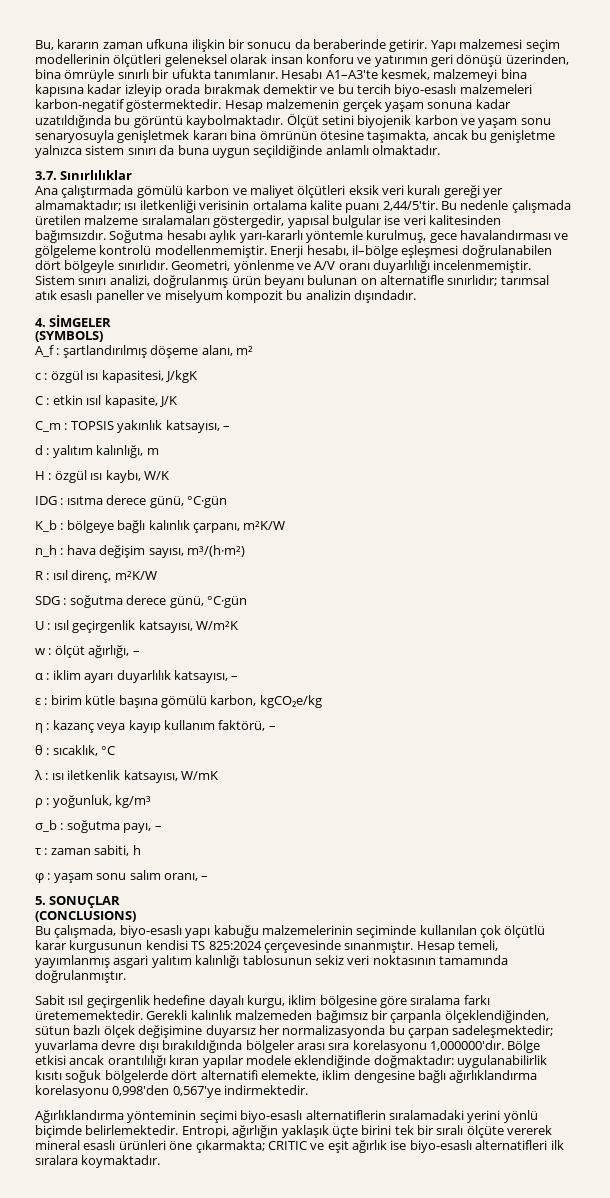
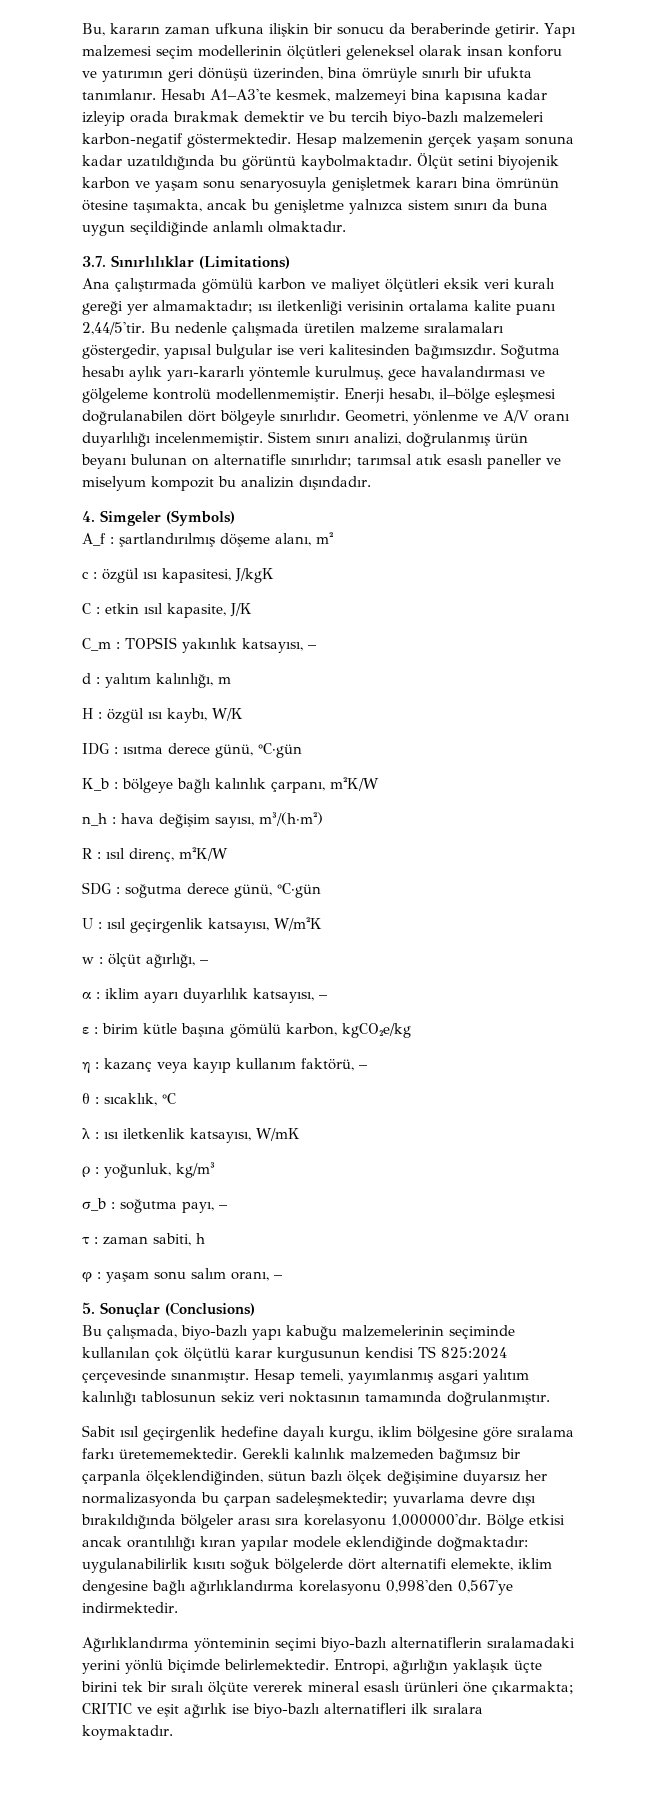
- Hesabı A1–A3'te kesmek, malzemeyi bina kapısına kadar izleyip orada bırakmak demektir ve bu tercih biyo-esaslı malzemeleri karbon-negatif göstermektedir.
+ Hesabı A1–A3'te kesmek, malzemeyi bina kapısına kadar izleyip orada bırakmak demektir ve bu tercih biyo-bazlı malzemeleri karbon-negatif göstermektedir.
- 3.7. Sınırlılıklar
+ 3.7. Sınırlılıklar (Limitations)
- 4. SİMGELER
- (SYMBOLS)
+ 4. Simgeler (Symbols)
- 5. SONUÇLAR
- (CONCLUSIONS)
+ 5. Sonuçlar (Conclusions)
- Bu çalışmada, biyo-esaslı yapı kabuğu malzemelerinin seçiminde kullanılan çok ölçütlü karar kurgusunun kendisi TS 825:2024 çerçevesinde sınanmıştır.
+ Bu çalışmada, biyo-bazlı yapı kabuğu malzemelerinin seçiminde kullanılan çok ölçütlü karar kurgusunun kendisi TS 825:2024 çerçevesinde sınanmıştır.
- Ağırlıklandırma yönteminin seçimi biyo-esaslı alternatiflerin sıralamadaki yerini yönlü biçimde belirlemektedir.
+ Ağırlıklandırma yönteminin seçimi biyo-bazlı alternatiflerin sıralamadaki yerini yönlü biçimde belirlemektedir.
- Entropi, ağırlığın yaklaşık üçte birini tek bir sıralı ölçüte vererek mineral esaslı ürünleri öne çıkarmakta; CRITIC ve eşit ağırlık ise biyo-esaslı alternatifleri ilk sıralara koymaktadır.
+ Entropi, ağırlığın yaklaşık üçte birini tek bir sıralı ölçüte vererek mineral esaslı ürünleri öne çıkarmakta; CRITIC ve eşit ağırlık ise biyo-bazlı alternatifleri ilk sıralara koymaktadır.

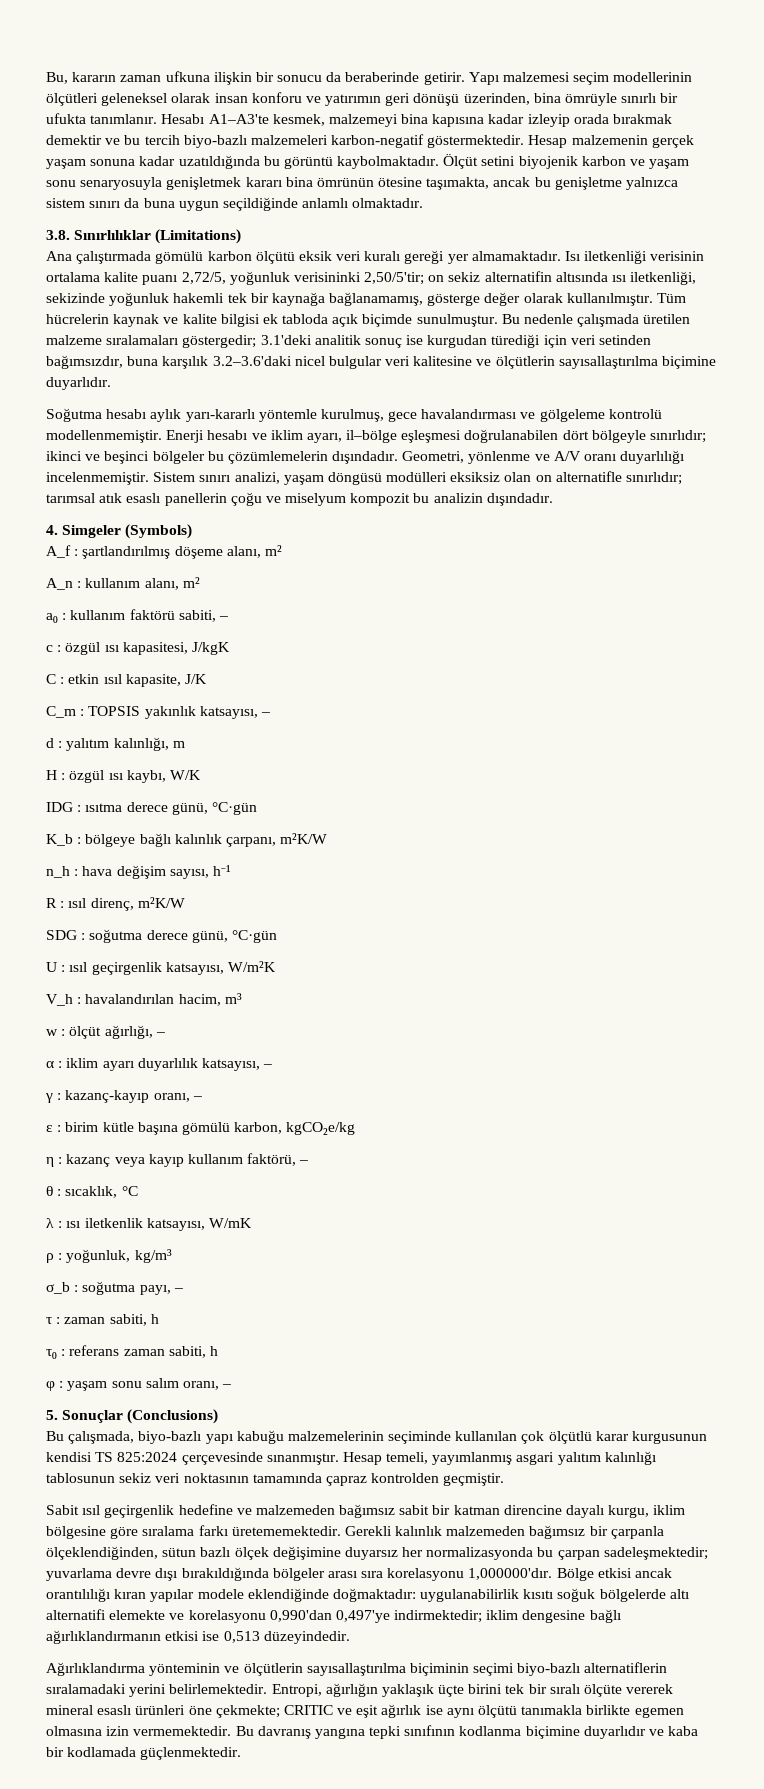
- 3.7. Sınırlılıklar (Limitations)
+ 3.8. Sınırlılıklar (Limitations)
- Ana çalıştırmada gömülü karbon ve maliyet ölçütleri eksik veri kuralı gereği yer almamaktadır; ısı iletkenliği verisinin ortalama kalite puanı 2,44/5'tir.
+ Ana çalıştırmada gömülü karbon ölçütü eksik veri kuralı gereği yer almamaktadır. Isı iletkenliği verisinin ortalama kalite puanı 2,72/5, yoğunluk verisininki 2,50/5'tir; on sekiz alternatifin altısında ısı iletkenliği, sekizinde yoğunluk hakemli tek bir kaynağa bağlanamamış, gösterge değer olarak kullanılmıştır. Tüm hücrelerin kaynak ve kalite bilgisi ek tabloda açık biçimde sunulmuştur.
- Bu nedenle çalışmada üretilen malzeme sıralamaları göstergedir, yapısal bulgular ise veri kalitesinden bağımsızdır. Soğutma hesabı aylık yarı-kararlı yöntemle kurulmuş, gece havalandırması ve gölgeleme kontrolü modellenmemiştir.
+ Bu nedenle çalışmada üretilen malzeme sıralamaları göstergedir; 3.1'deki analitik sonuç ise kurgudan türediği için veri setinden bağımsızdır, buna karşılık 3.2–3.6'daki nicel bulgular veri kalitesine ve ölçütlerin sayısallaştırılma biçimine duyarlıdır.
+ Soğutma hesabı aylık yarı-kararlı yöntemle kurulmuş, gece havalandırması ve gölgeleme kontrolü modellenmemiştir.
- Enerji hesabı, il–bölge eşleşmesi doğrulanabilen dört bölgeyle sınırlıdır.
+ Enerji hesabı ve iklim ayarı, il–bölge eşleşmesi doğrulanabilen dört bölgeyle sınırlıdır; ikinci ve beşinci bölgeler bu çözümlemelerin dışındadır.
- Sistem sınırı analizi, doğrulanmış ürün beyanı bulunan on alternatifle sınırlıdır; tarımsal atık esaslı paneller ve miselyum kompozit bu analizin dışındadır.
+ Sistem sınırı analizi, yaşam döngüsü modülleri eksiksiz olan on alternatifle sınırlıdır; tarımsal atık esaslı panellerin çoğu ve miselyum kompozit bu analizin dışındadır.
+ A_n : kullanım alanı, m²
+ a₀ : kullanım faktörü sabiti, –
- n_h : hava değişim sayısı, m³/(h·m²)
+ n_h : hava değişim sayısı, h⁻¹
+ V_h : havalandırılan hacim, m³
+ γ : kazanç-kayıp oranı, –
+ τ₀ : referans zaman sabiti, h
- Hesap temeli, yayımlanmış asgari yalıtım kalınlığı tablosunun sekiz veri noktasının tamamında doğrulanmıştır.
+ Hesap temeli, yayımlanmış asgari yalıtım kalınlığı tablosunun sekiz veri noktasının tamamında çapraz kontrolden geçmiştir.
- Sabit ısıl geçirgenlik hedefine dayalı kurgu, iklim bölgesine göre sıralama farkı üretememektedir.
+ Sabit ısıl geçirgenlik hedefine ve malzemeden bağımsız sabit bir katman direncine dayalı kurgu, iklim bölgesine göre sıralama farkı üretememektedir.
- Bölge etkisi ancak orantılılığı kıran yapılar modele eklendiğinde doğmaktadır: uygulanabilirlik kısıtı soğuk bölgelerde dört alternatifi elemekte, iklim dengesine bağlı ağırlıklandırma korelasyonu 0,998'den 0,567'ye indirmektedir.
- Ağırlıklandırma yönteminin seçimi biyo-bazlı alternatiflerin sıralamadaki yerini yönlü biçimde belirlemektedir.
+ Bölge etkisi ancak orantılılığı kıran yapılar modele eklendiğinde doğmaktadır: uygulanabilirlik kısıtı soğuk bölgelerde altı alternatifi elemekte ve korelasyonu 0,990'dan 0,497'ye indirmektedir; iklim dengesine bağlı ağırlıklandırmanın etkisi ise 0,513 düzeyindedir.
+ Ağırlıklandırma yönteminin ve ölçütlerin sayısallaştırılma biçiminin seçimi biyo-bazlı alternatiflerin sıralamadaki yerini belirlemektedir.
- Entropi, ağırlığın yaklaşık üçte birini tek bir sıralı ölçüte vererek mineral esaslı ürünleri öne çıkarmakta; CRITIC ve eşit ağırlık ise biyo-bazlı alternatifleri ilk sıralara koymaktadır.
+ Entropi, ağırlığın yaklaşık üçte birini tek bir sıralı ölçüte vererek mineral esaslı ürünleri öne çekmekte; CRITIC ve eşit ağırlık ise aynı ölçütü tanımakla birlikte egemen olmasına izin vermemektedir. Bu davranış yangına tepki sınıfının kodlanma biçimine duyarlıdır ve kaba bir kodlamada güçlenmektedir.

